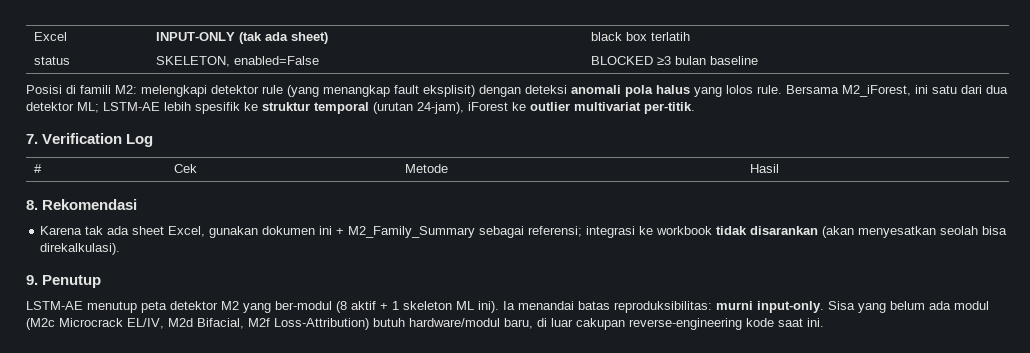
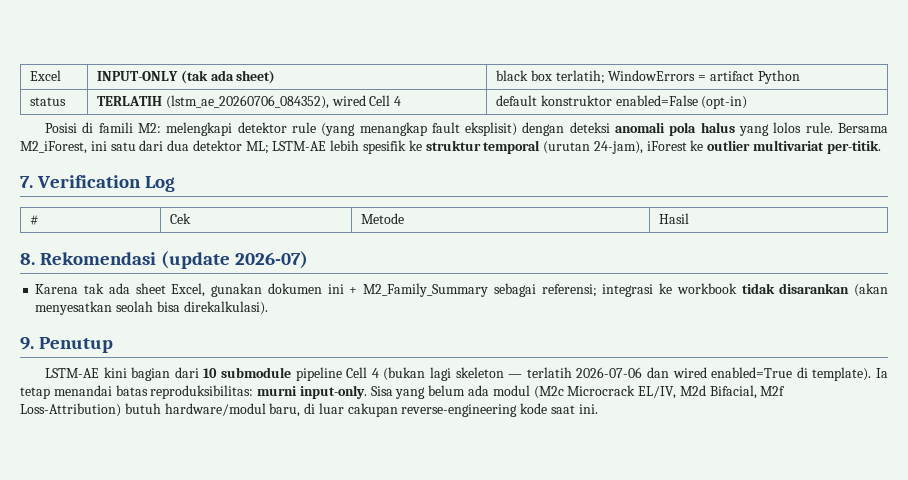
- Excel | INPUT-ONLY (tak ada sheet) | black box terlatih
- status | SKELETON, enabled=False | BLOCKED ≥3 bulan baseline
+ Excel | INPUT-ONLY (tak ada sheet) | black box terlatih; WindowErrors = artifact Python
+ status | TERLATIH (lstm_ae_20260706_084352), wired Cell 4 | default konstruktor enabled=False (opt-in)
- 8. Rekomendasi
+ 8. Rekomendasi (update 2026-07)
- LSTM-AE menutup peta detektor M2 yang ber-modul (8 aktif + 1 skeleton ML ini). Ia menandai batas reproduksibilitas: murni input-only.
+ LSTM-AE kini bagian dari 10 submodule pipeline Cell 4 (bukan lagi skeleton — terlatih 2026-07-06 dan wired enabled=True di template). Ia tetap menandai batas reproduksibilitas: murni input-only.

